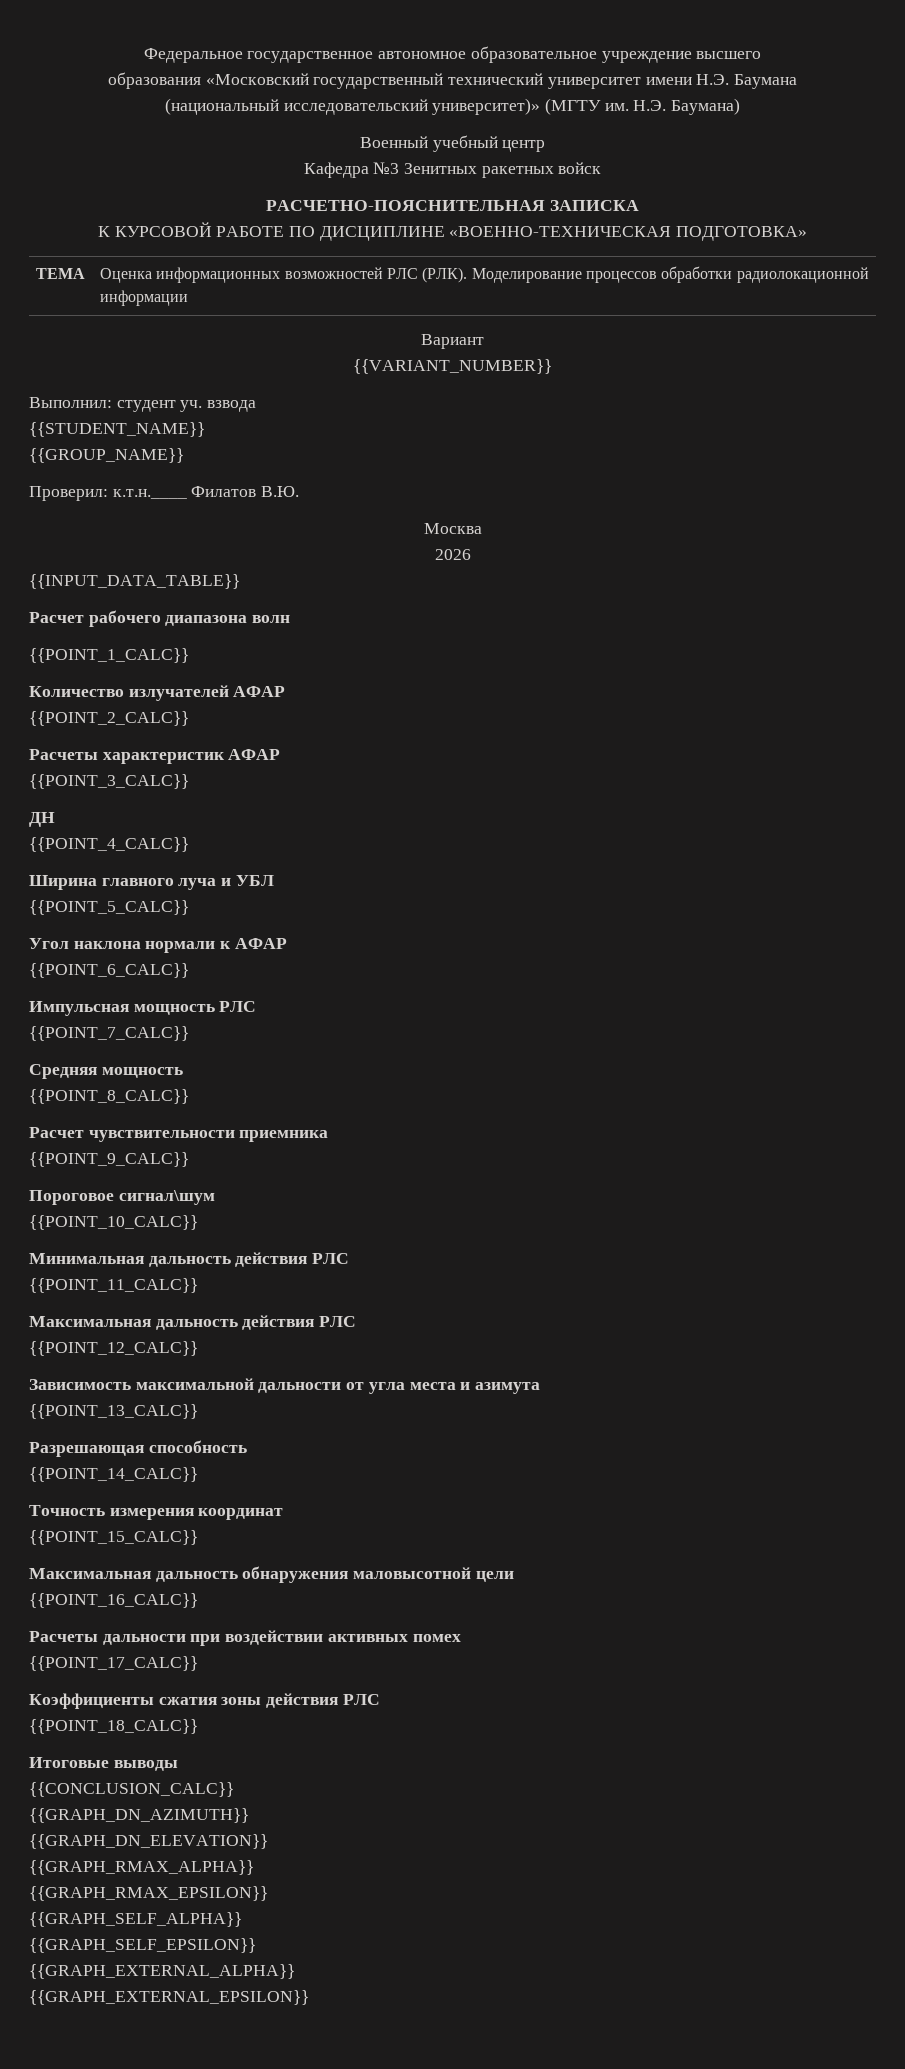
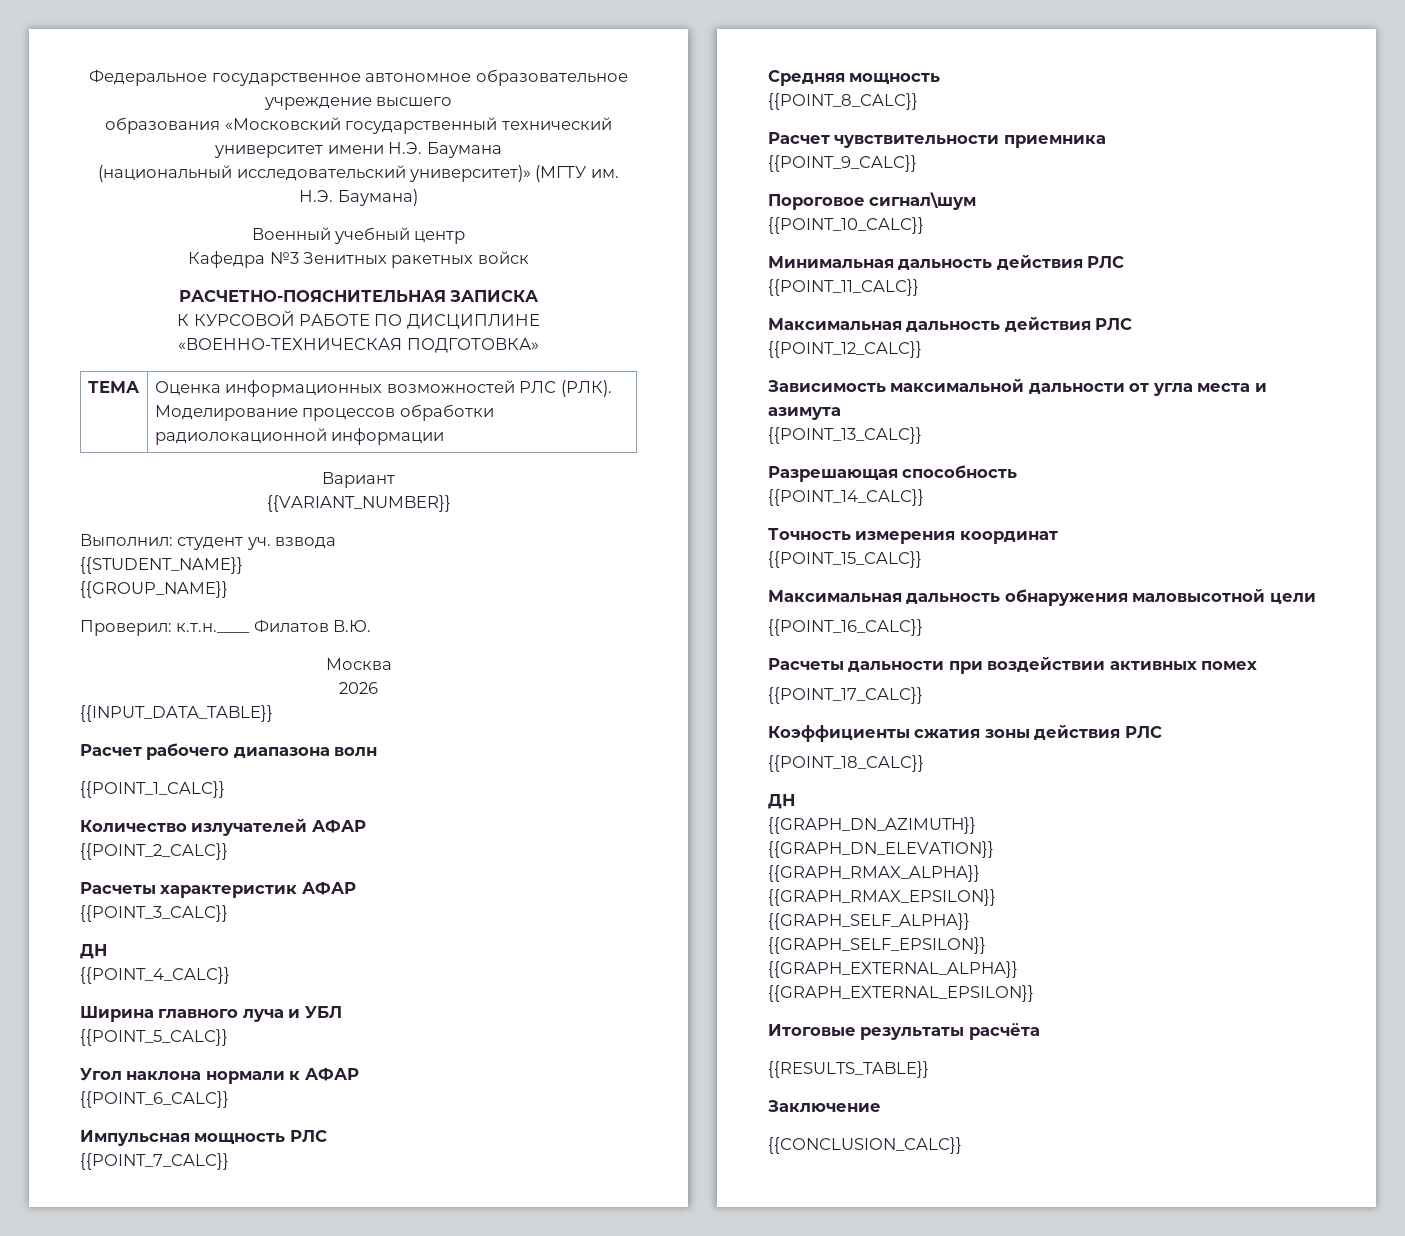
  {{POINT_18_CALC}}
- Итоговые выводы
- {{CONCLUSION_CALC}}
+ ДН
+ Итоговые результаты расчёта
+ {{RESULTS_TABLE}}
+ Заключение
+ {{CONCLUSION_CALC}}

